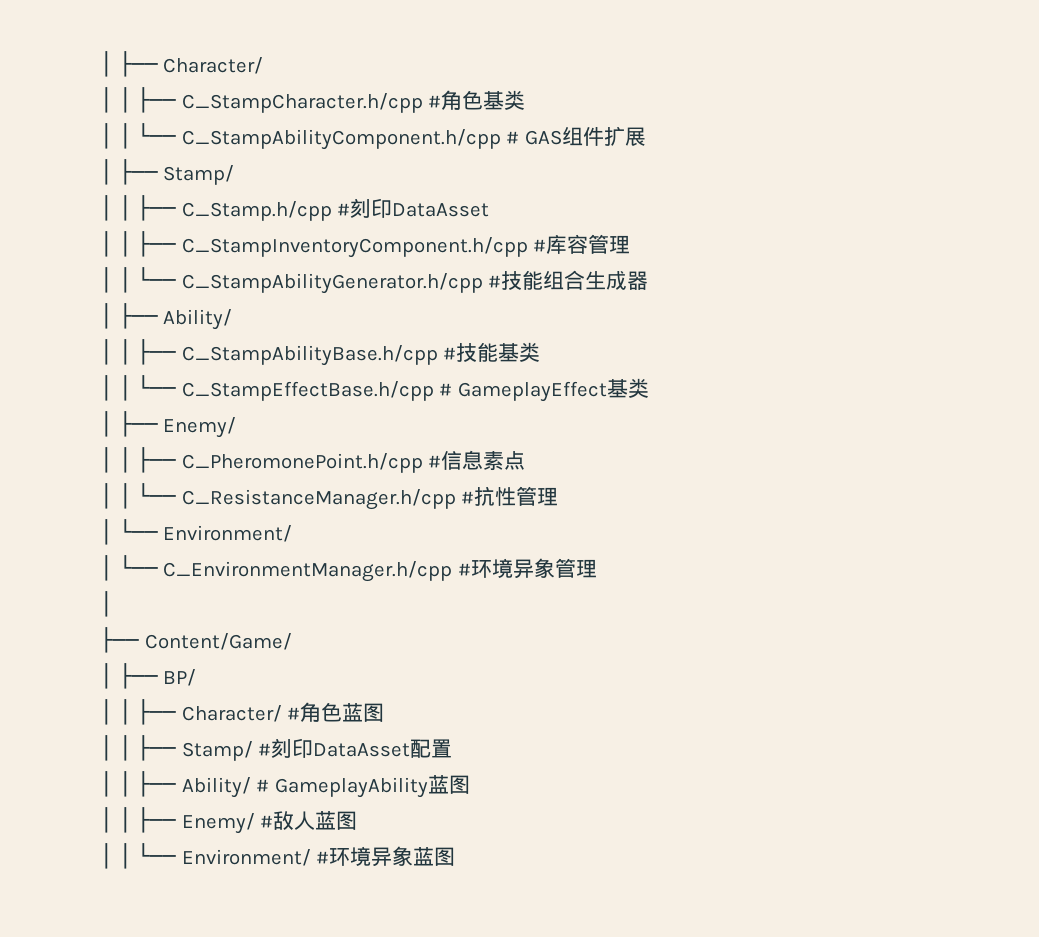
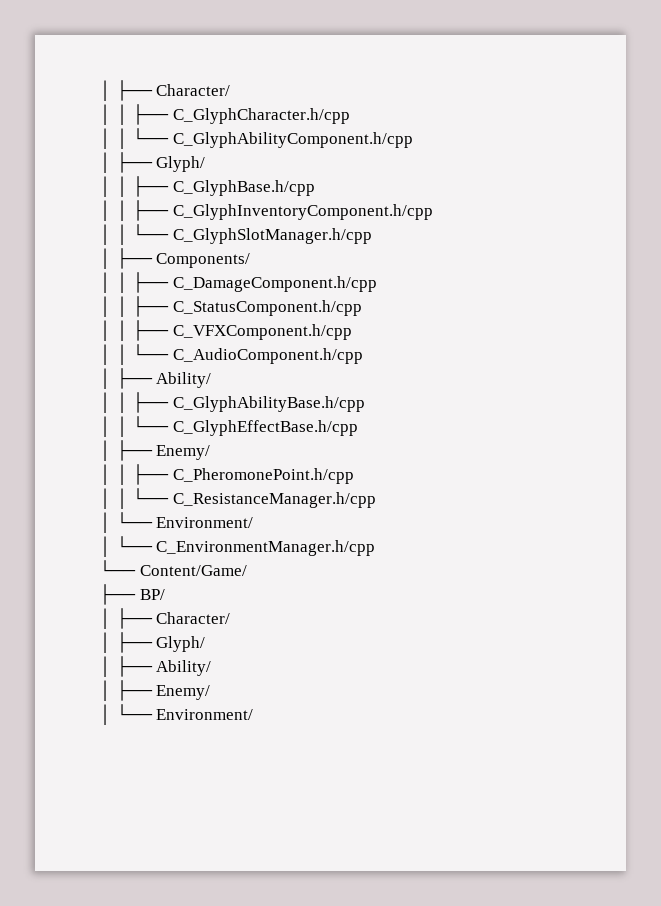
- │ │ ├── C_StampCharacter.h/cpp #角色基类
- │ │ └── C_StampAbilityComponent.h/cpp # GAS组件扩展
- │ ├── Stamp/
- │ │ ├── C_Stamp.h/cpp #刻印DataAsset
- │ │ ├── C_StampInventoryComponent.h/cpp #库容管理
- │ │ └── C_StampAbilityGenerator.h/cpp #技能组合生成器
+ │ │ ├── C_GlyphCharacter.h/cpp
+ │ │ └── C_GlyphAbilityComponent.h/cpp
+ │ ├── Glyph/
+ │ │ ├── C_GlyphBase.h/cpp
+ │ │ ├── C_GlyphInventoryComponent.h/cpp
+ │ │ └── C_GlyphSlotManager.h/cpp
+ │ ├── Components/
+ │ │ ├── C_DamageComponent.h/cpp
+ │ │ ├── C_StatusComponent.h/cpp
+ │ │ ├── C_VFXComponent.h/cpp
+ │ │ └── C_AudioComponent.h/cpp
- │ │ ├── C_StampAbilityBase.h/cpp #技能基类
- │ │ └── C_StampEffectBase.h/cpp # GameplayEffect基类
+ │ │ ├── C_GlyphAbilityBase.h/cpp
+ │ │ └── C_GlyphEffectBase.h/cpp
- │ │ ├── C_PheromonePoint.h/cpp #信息素点
+ │ │ ├── C_PheromonePoint.h/cpp
- │ │ └── C_ResistanceManager.h/cpp #抗性管理
+ │ │ └── C_ResistanceManager.h/cpp
- │ └── C_EnvironmentManager.h/cpp #环境异象管理
- │
- ├── Content/Game/
+ │ └── C_EnvironmentManager.h/cpp
+ └── Content/Game/
- │ ├── BP/
- │ │ ├── Character/ #角色蓝图
- │ │ ├── Stamp/ #刻印DataAsset配置
- │ │ ├── Ability/ # GameplayAbility蓝图
- │ │ ├── Enemy/ #敌人蓝图
- │ │ └── Environment/ #环境异象蓝图
+ ├── BP/
+ │ ├── Character/
+ │ ├── Glyph/
+ │ ├── Ability/
+ │ ├── Enemy/
+ │ └── Environment/

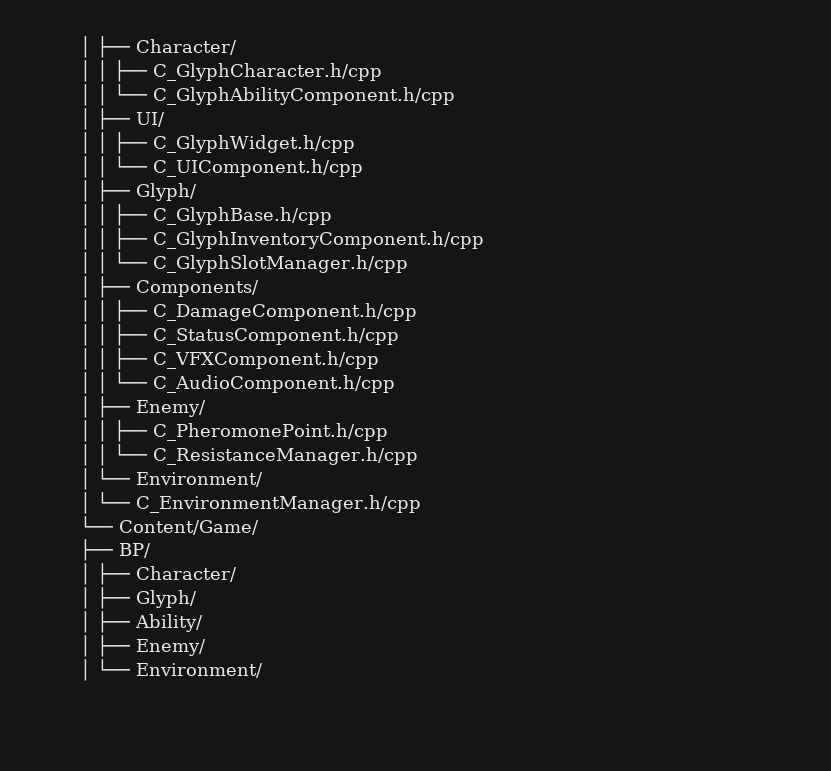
+ │ ├── UI/
+ │ │ ├── C_GlyphWidget.h/cpp
+ │ │ └── C_UIComponent.h/cpp
  │ │ └── C_AudioComponent.h/cpp
- │ ├── Ability/
- │ │ ├── C_GlyphAbilityBase.h/cpp
- │ │ └── C_GlyphEffectBase.h/cpp

